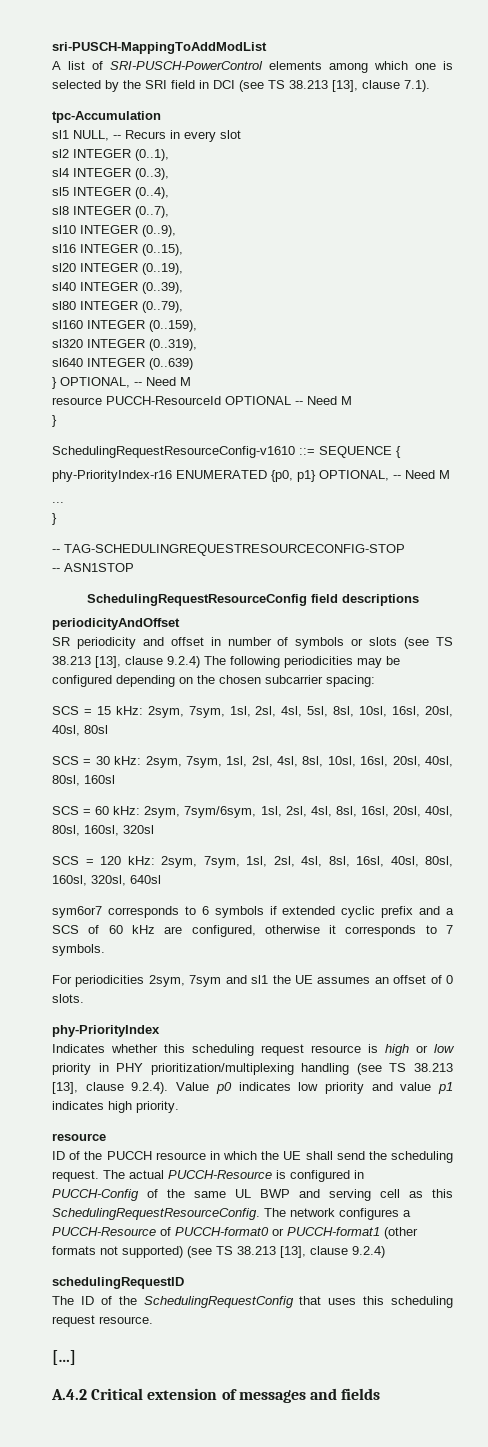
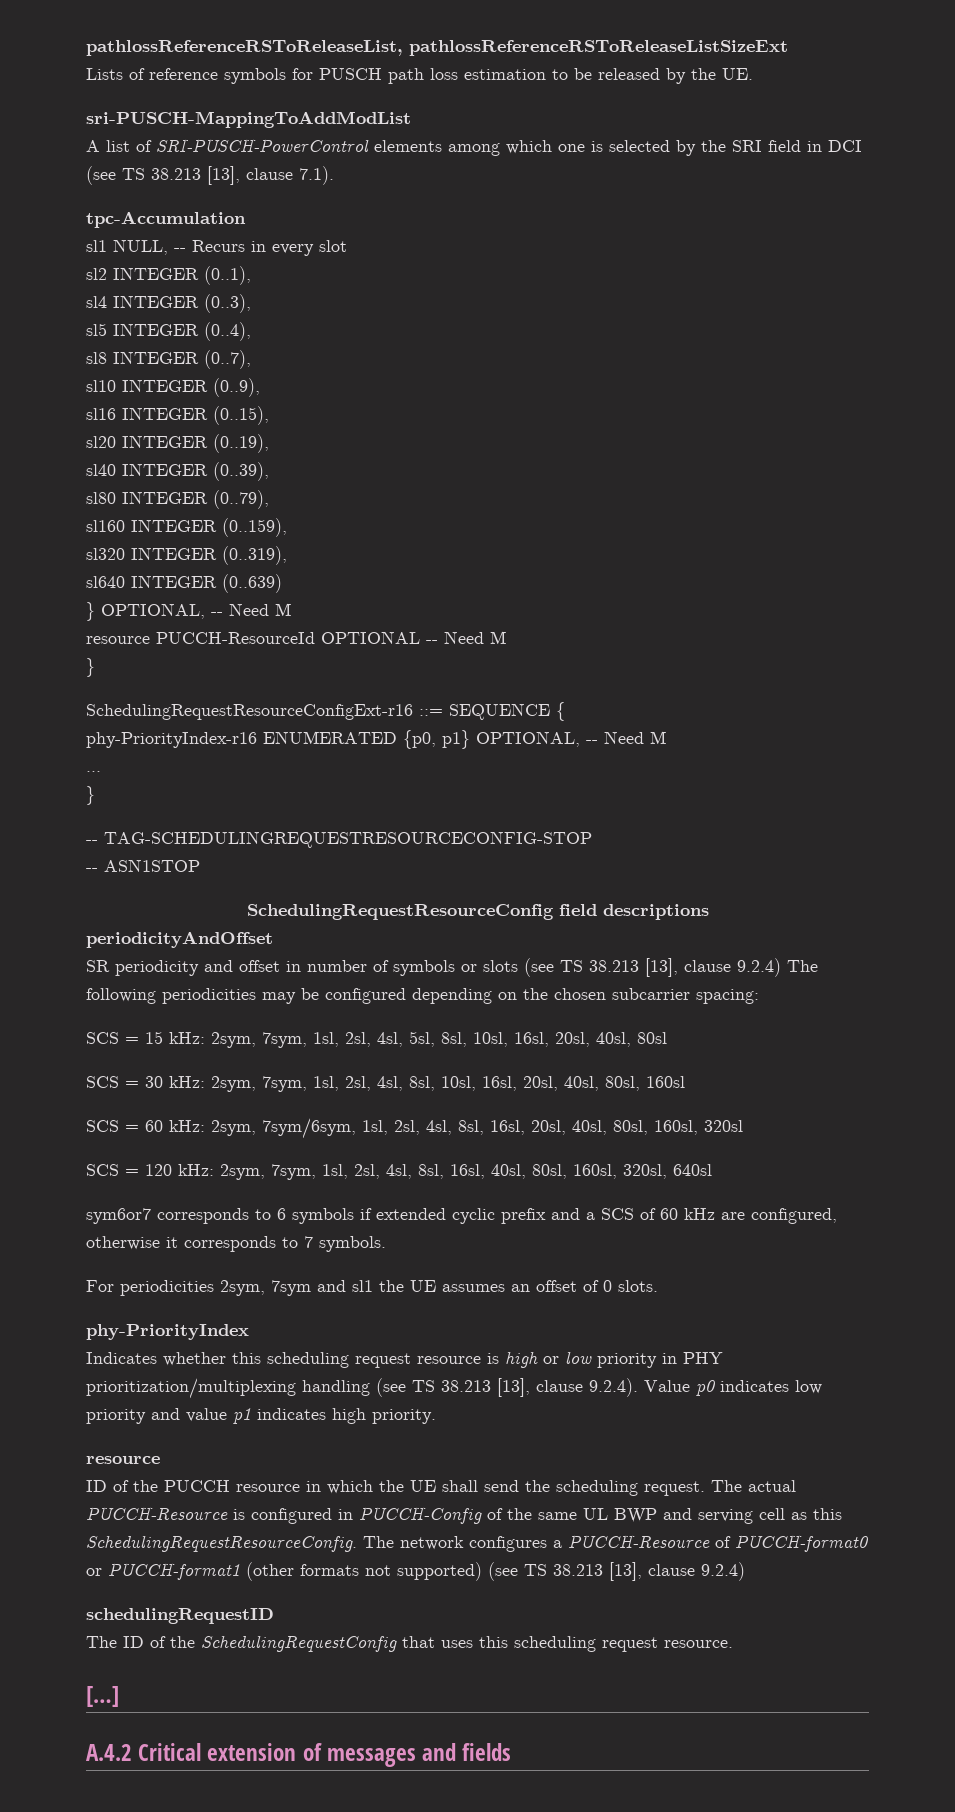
+ pathlossReferenceRSToReleaseList, pathlossReferenceRSToReleaseListSizeExt
+ Lists of reference symbols for PUSCH path loss estimation to be released by the UE.
- SchedulingRequestResourceConfig-v1610 ::= SEQUENCE {
+ SchedulingRequestResourceConfigExt-r16 ::= SEQUENCE {

